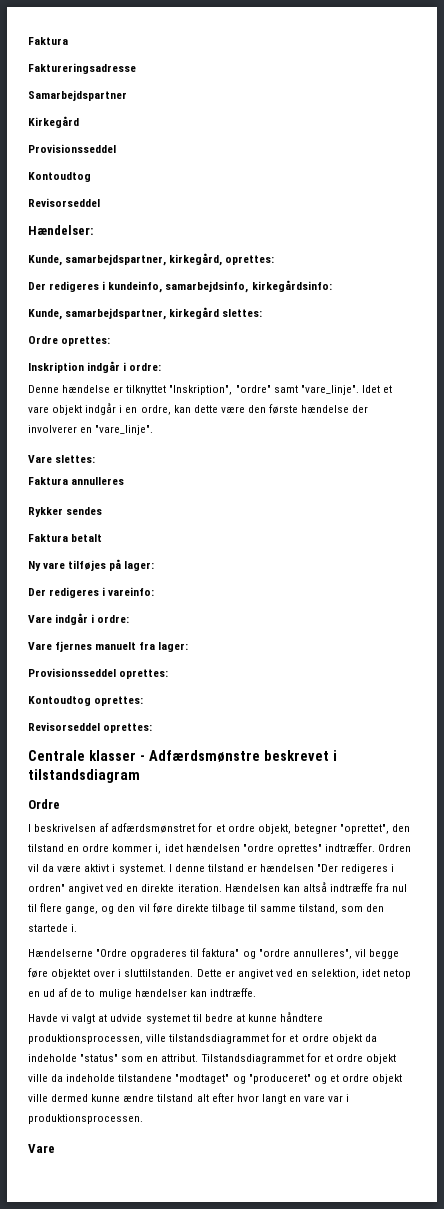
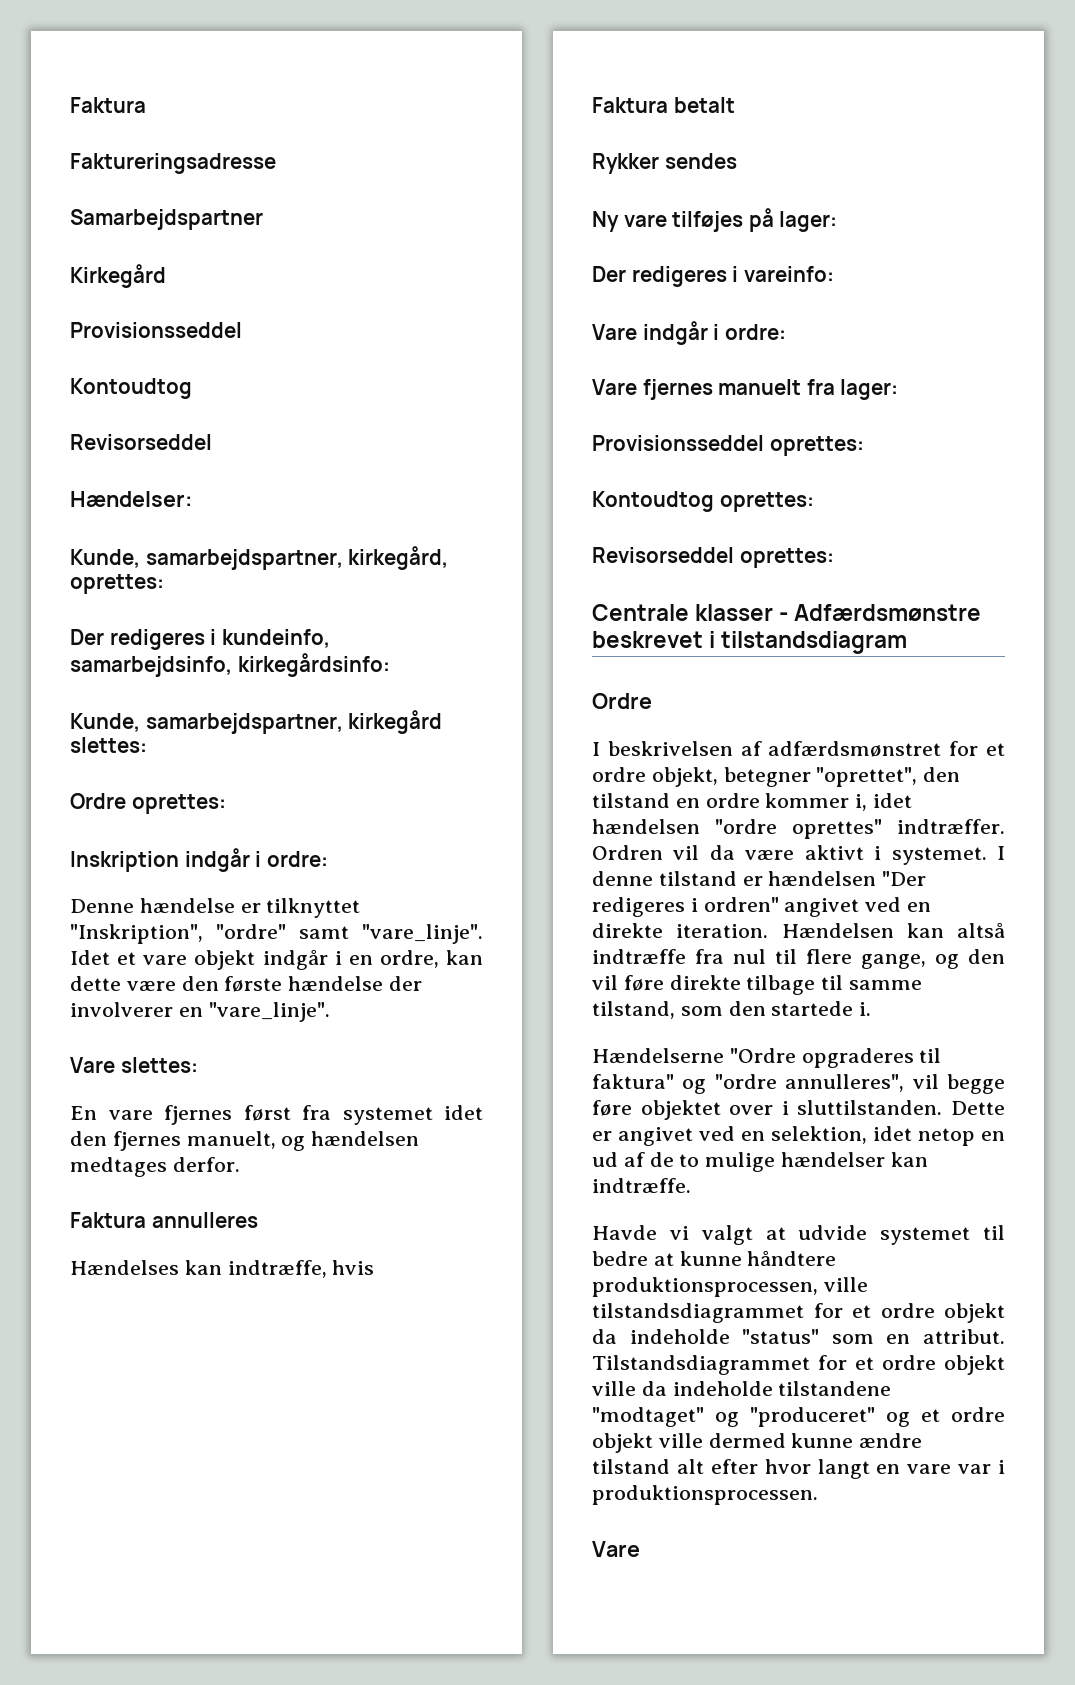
+ En vare fjernes først fra systemet idet den fjernes manuelt, og hændelsen medtages derfor.
  Faktura annulleres
- Rykker sendes
+ Hændelses kan indtræffe, hvis
+ Rykker sendes

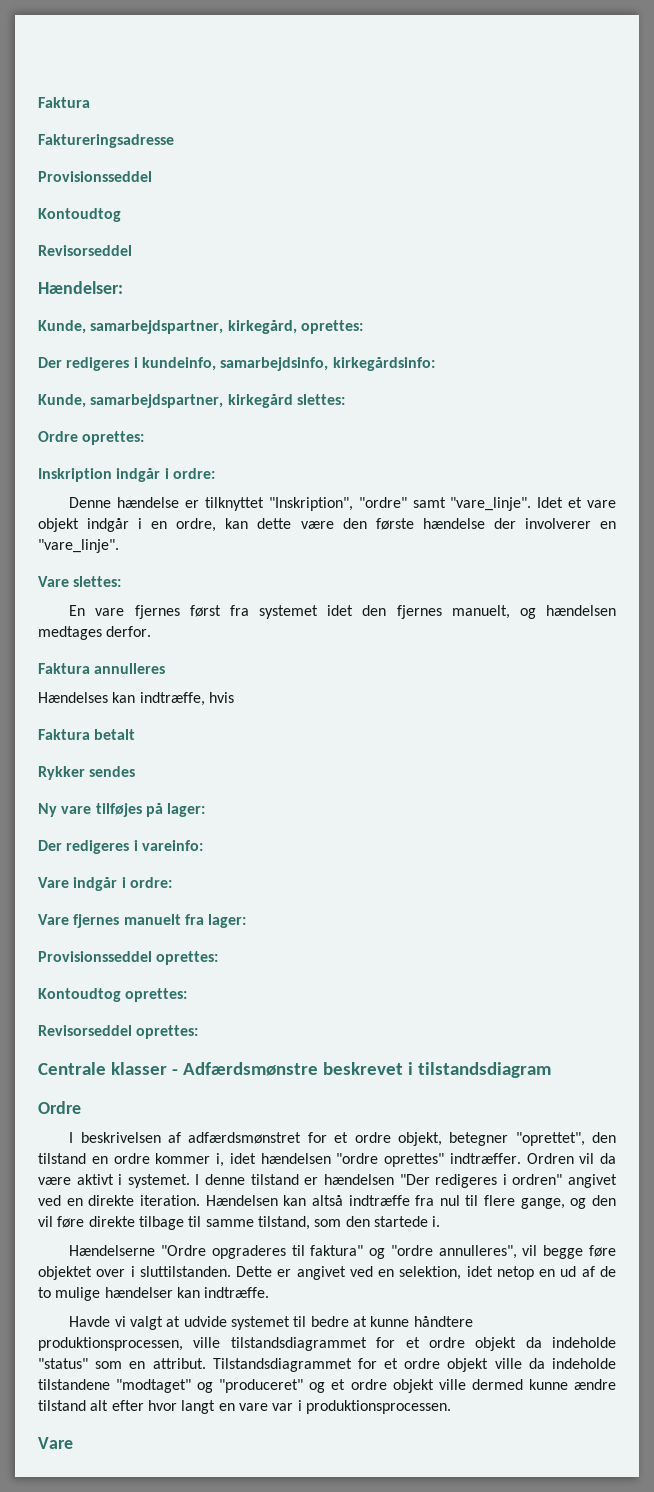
- Samarbejdspartner
- Kirkegård

